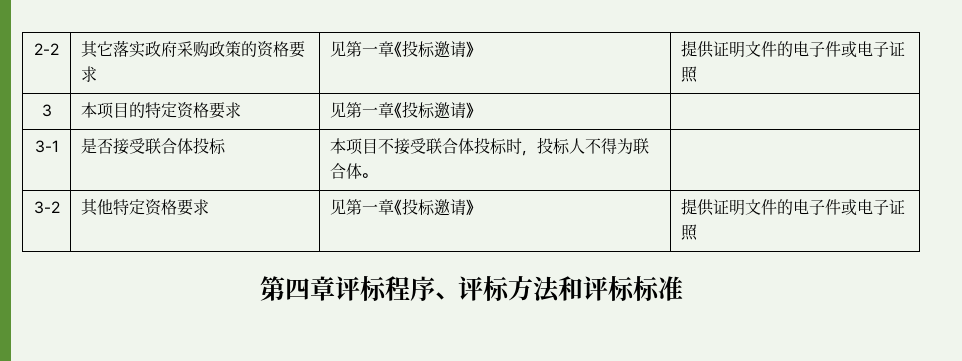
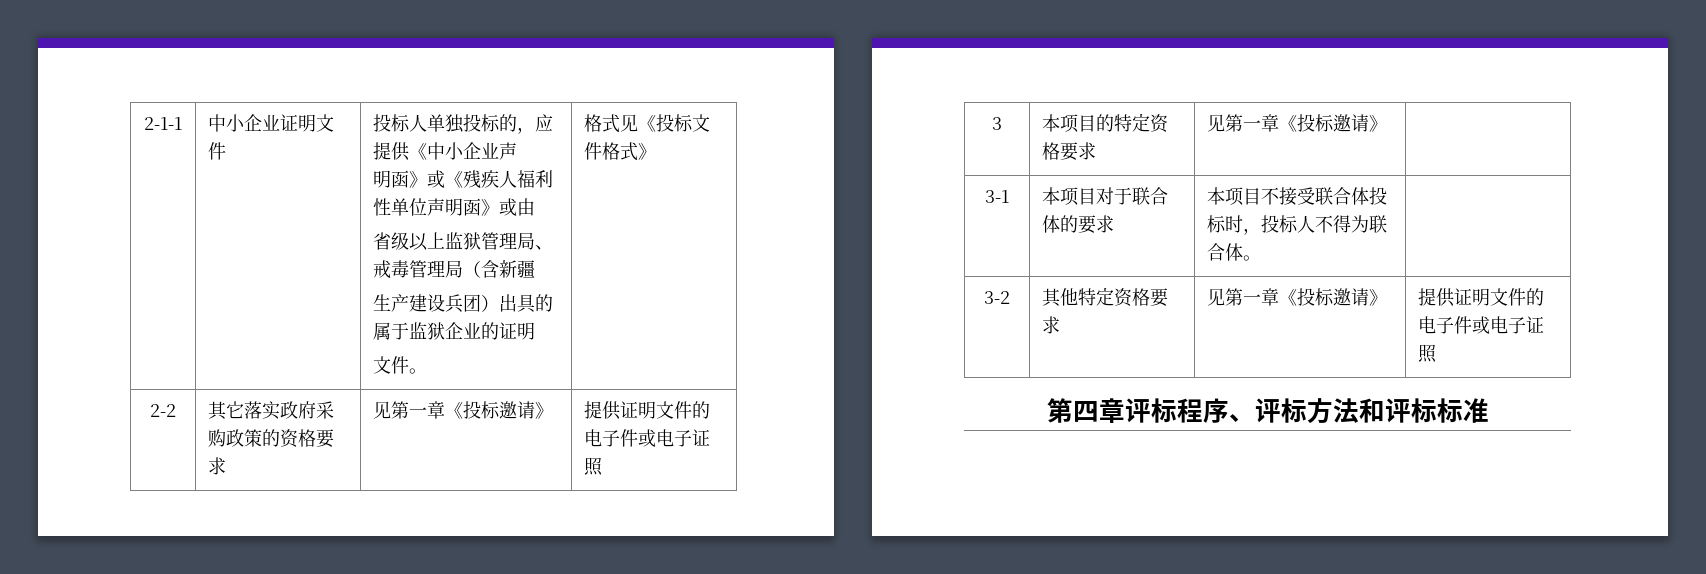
+ 2-1-1 | 中小企业证明文件 | 投标人单独投标的，应提供《中小企业声
+ 明函》或《残疾人福利性单位声明函》或由
+ 省级以上监狱管理局、戒毒管理局（含新疆
+ 生产建设兵团）出具的属于监狱企业的证明
+ 文件。 | 格式见《投标文件格式》
- 3-1 | 是否接受联合体投标 | 本项目不接受联合体投标时，投标人不得为联合体。 |
+ 3-1 | 本项目对于联合体的要求 | 本项目不接受联合体投标时，投标人不得为联合体。 |

